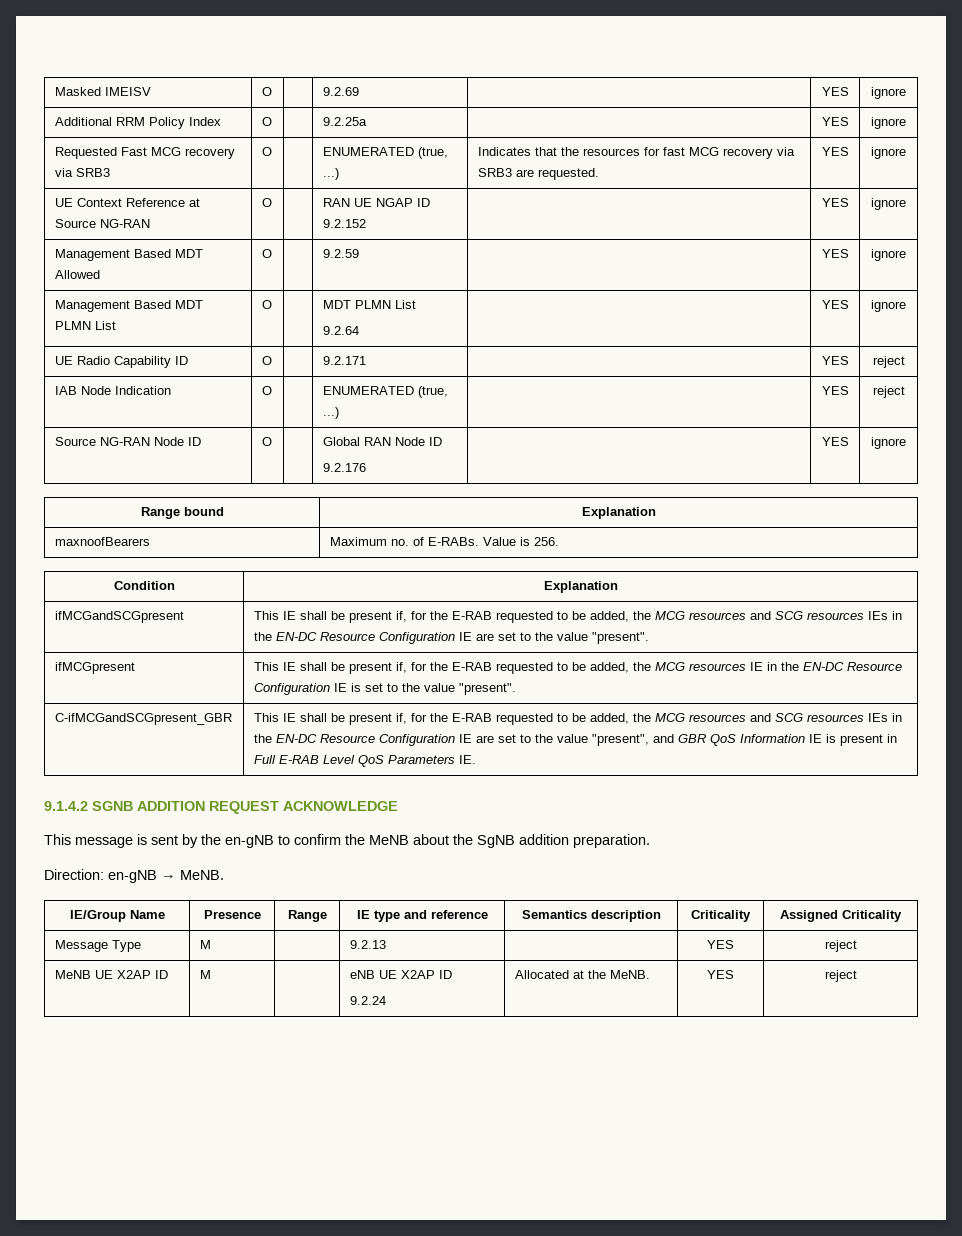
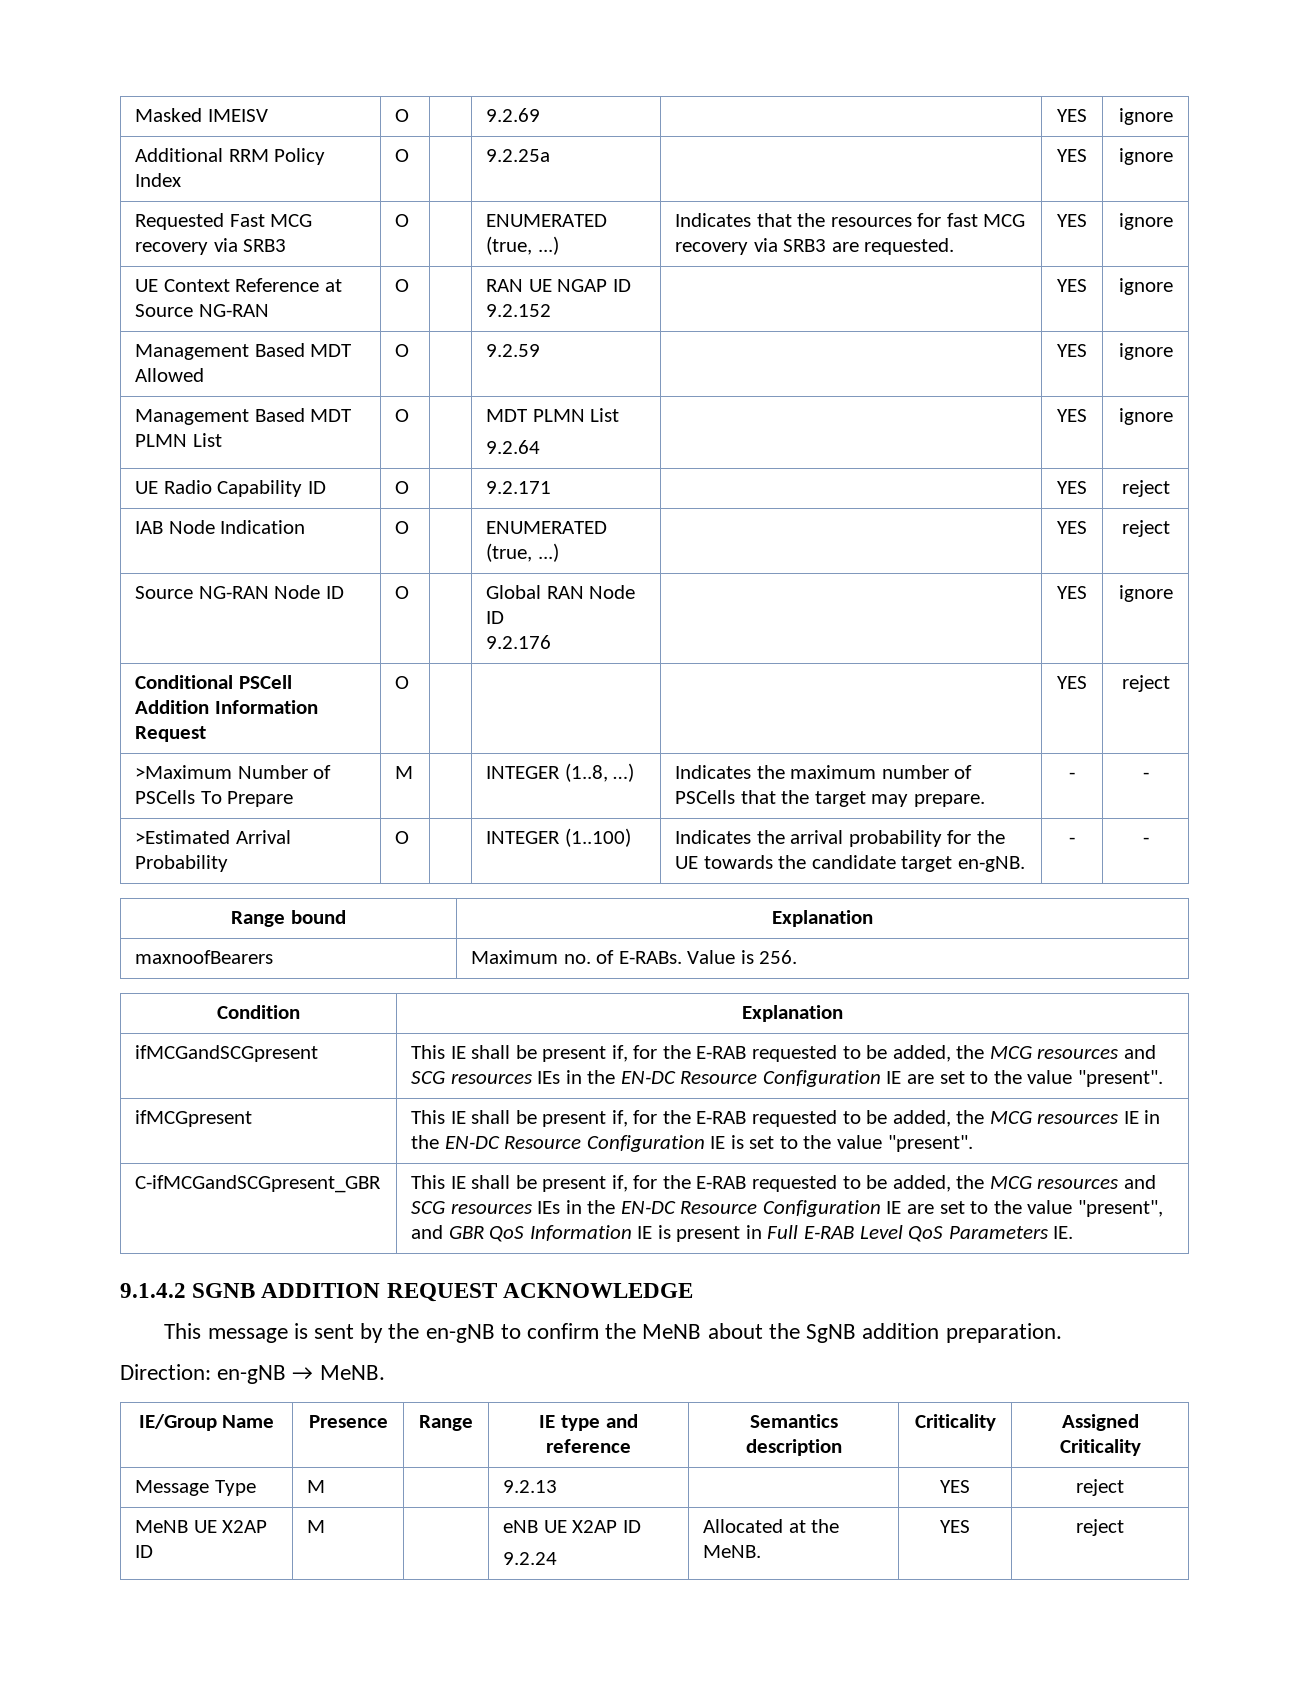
+ Conditional PSCell Addition Information Request | O | | | | YES | reject
+ >Maximum Number of PSCells To Prepare | M | | INTEGER (1..8, …) | Indicates the maximum number of PSCells that the target may prepare. | - | -
+ >Estimated Arrival Probability | O | | INTEGER (1..100) | Indicates the arrival probability for the UE towards the candidate target en-gNB. | - | -

